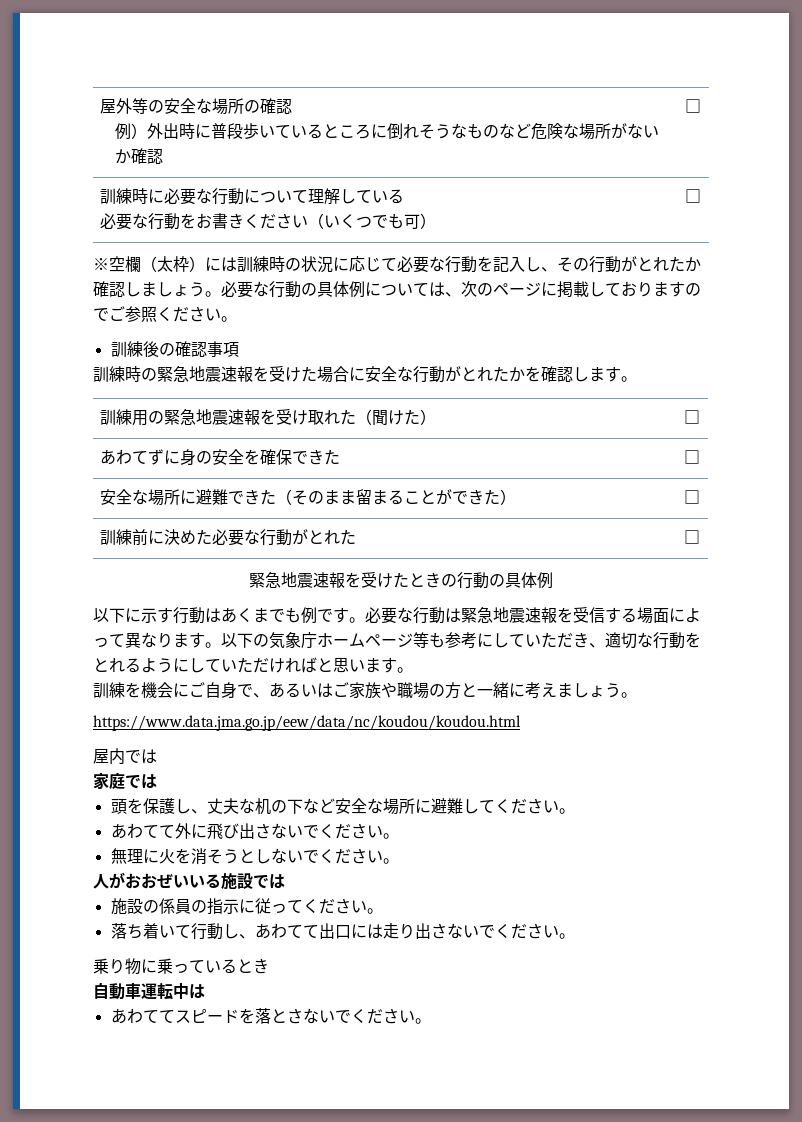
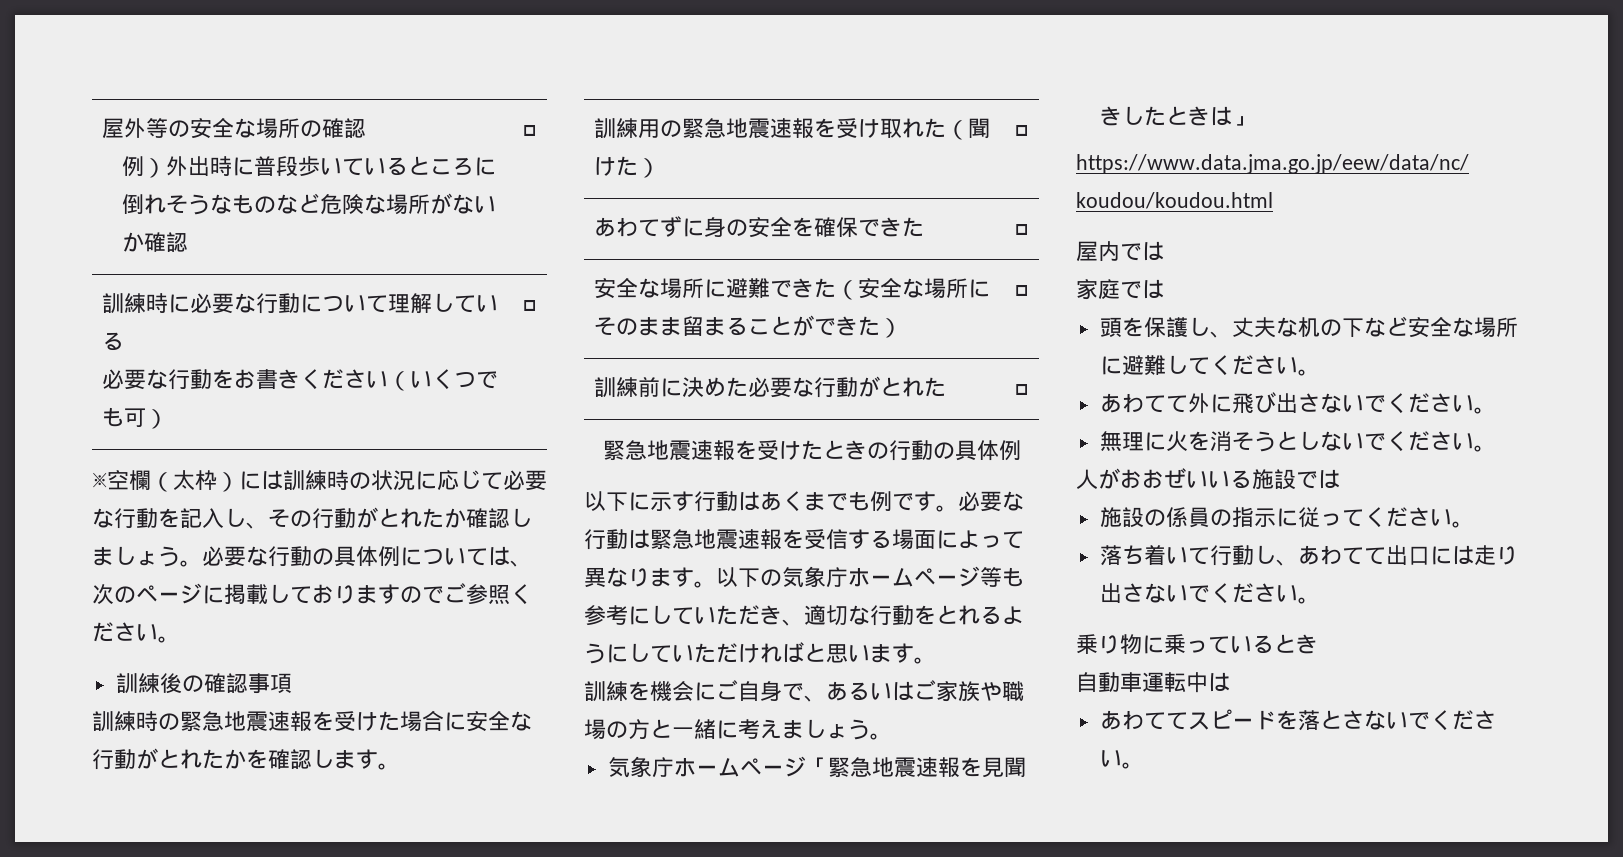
- 安全な場所に避難できた（そのまま留まることができた） | □
+ 安全な場所に避難できた（安全な場所にそのまま留まることができた） | □
+ 気象庁ホームページ「緊急地震速報を見聞きしたときは」

